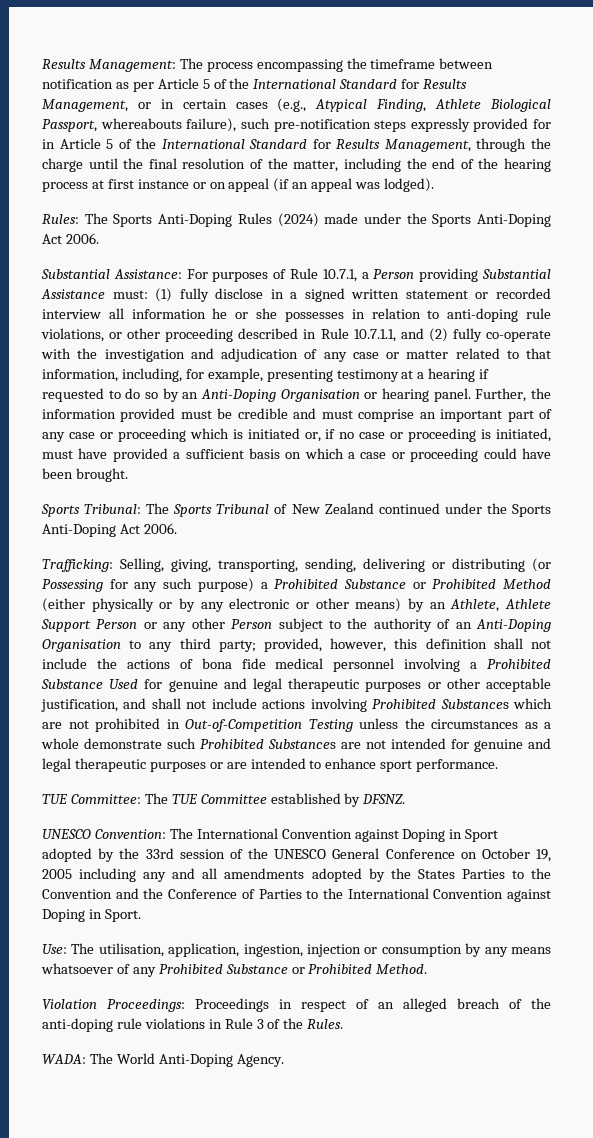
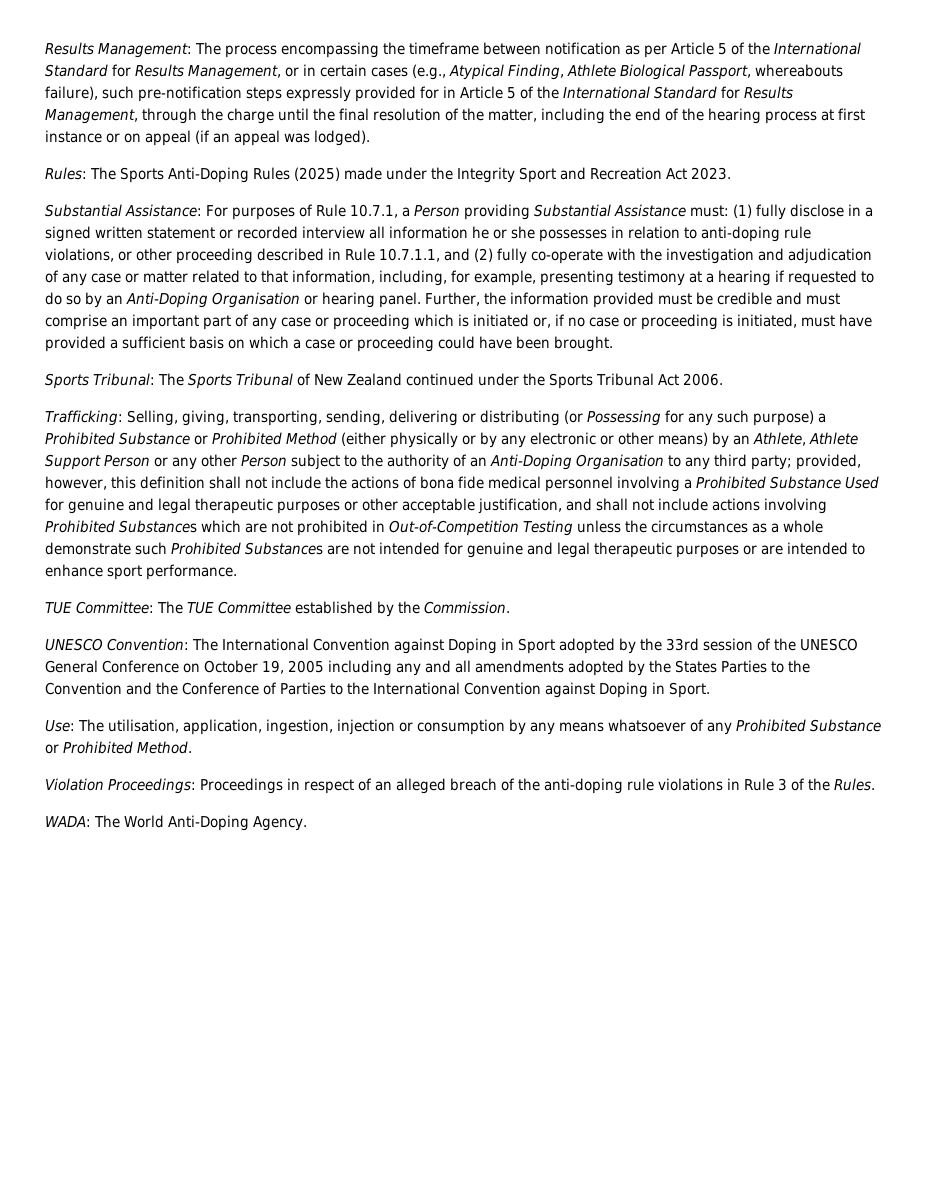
- Rules: The Sports Anti-Doping Rules (2024) made under the Sports Anti-Doping Act 2006.
+ Rules: The Sports Anti-Doping Rules (2025) made under the Integrity Sport and Recreation Act 2023.
- Sports Tribunal: The Sports Tribunal of New Zealand continued under the Sports Anti-Doping Act 2006.
+ Sports Tribunal: The Sports Tribunal of New Zealand continued under the Sports Tribunal Act 2006.
- TUE Committee: The TUE Committee established by DFSNZ.
+ TUE Committee: The TUE Committee established by the Commission.

